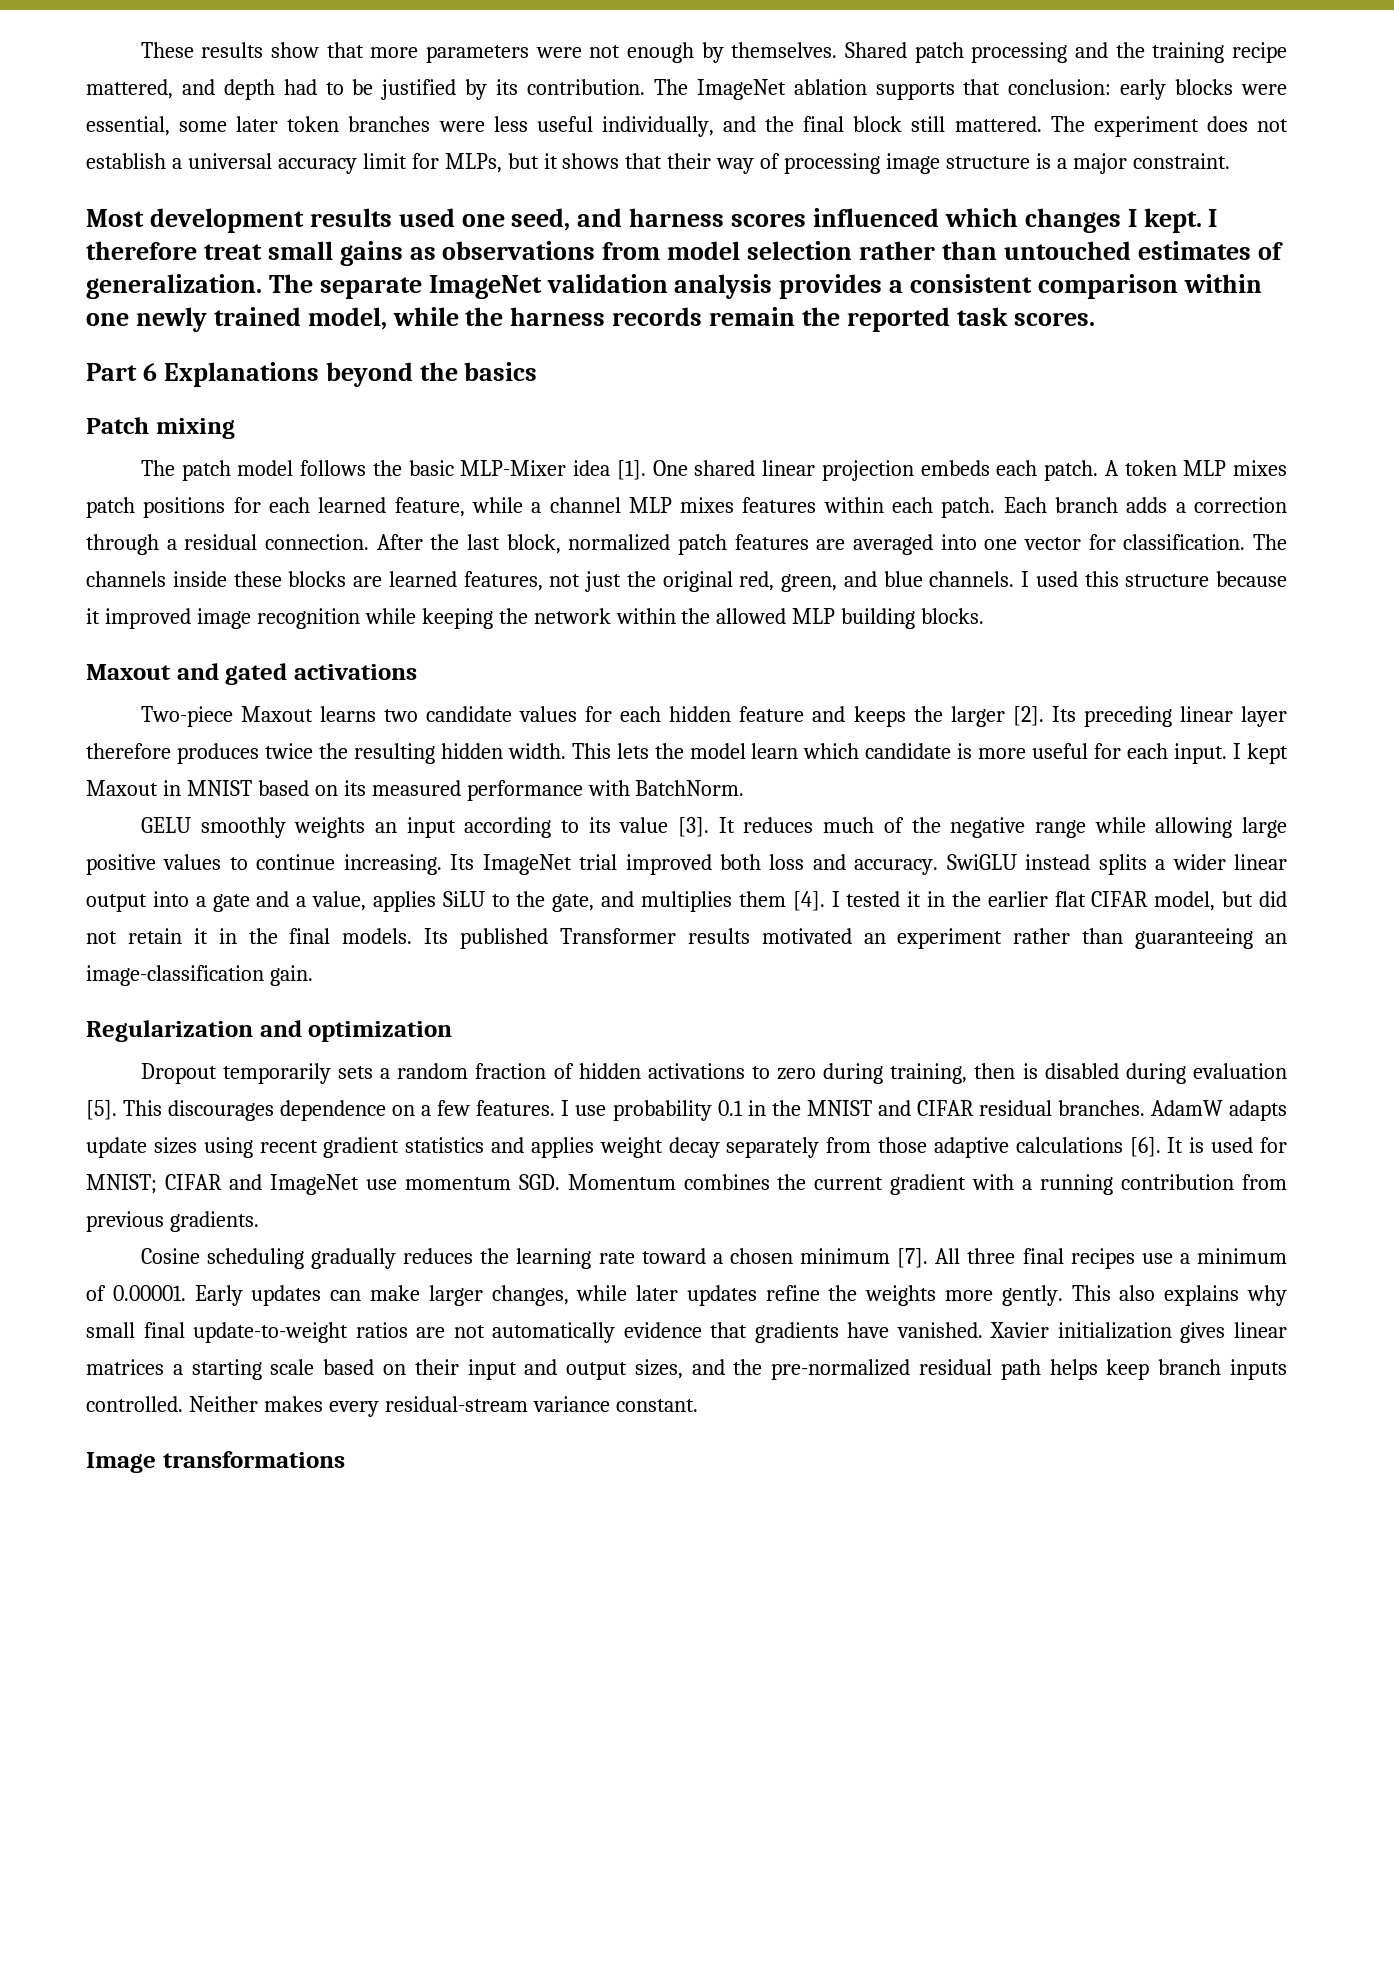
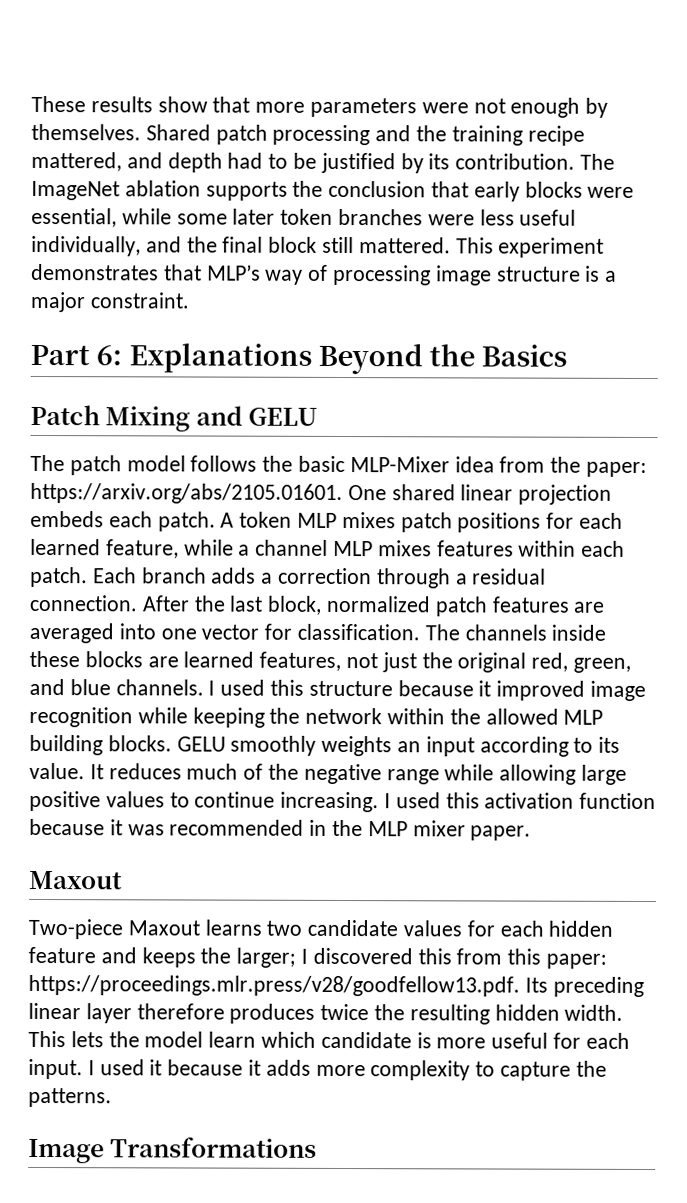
- The ImageNet ablation supports that conclusion: early blocks were essential, some later token branches were less useful individually, and the final block still mattered.
+ The ImageNet ablation supports the conclusion that early blocks were essential, while some later token branches were less useful individually, and the final block still mattered.
- The experiment does not establish a universal accuracy limit for MLPs, but it shows that their way of processing image structure is a major constraint.
+ This experiment demonstrates that MLP’s way of processing image structure is a major constraint.
- Most development results used one seed, and harness scores influenced which changes I kept. I therefore treat small gains as observations from model selection rather than untouched estimates of generalization. The separate ImageNet validation analysis provides a consistent comparison within one newly trained model, while the harness records remain the reported task scores.
- Part 6 Explanations beyond the basics
- Patch mixing
+ Part 6: Explanations Beyond the Basics
+ Patch Mixing and GELU
- The patch model follows the basic MLP-Mixer idea [1]. One shared linear projection embeds each patch.
+ The patch model follows the basic MLP-Mixer idea from the paper: https://arxiv.org/abs/2105.01601. One shared linear projection embeds each patch.
- I used this structure because it improved image recognition while keeping the network within the allowed MLP building blocks.
- Maxout and gated activations
+ I used this structure because it improved image recognition while keeping the network within the allowed MLP building blocks. GELU smoothly weights an input according to its value. It reduces much of the negative range while allowing large positive values to continue increasing. I used this activation function because it was recommended in the MLP mixer paper.
+ Maxout
- Two-piece Maxout learns two candidate values for each hidden feature and keeps the larger [2]. Its preceding linear layer therefore produces twice the resulting hidden width.
+ Two-piece Maxout learns two candidate values for each hidden feature and keeps the larger; I discovered this from this paper: https://proceedings.mlr.press/v28/goodfellow13.pdf. Its preceding linear layer therefore produces twice the resulting hidden width.
- I kept Maxout in MNIST based on its measured performance with BatchNorm.
- GELU smoothly weights an input according to its value [3]. It reduces much of the negative range while allowing large positive values to continue increasing. Its ImageNet trial improved both loss and accuracy. SwiGLU instead splits a wider linear output into a gate and a value, applies SiLU to the gate, and multiplies them [4]. I tested it in the earlier flat CIFAR model, but did not retain it in the final models. Its published Transformer results motivated an experiment rather than guaranteeing an image-classification gain.
- Regularization and optimization
- Dropout temporarily sets a random fraction of hidden activations to zero during training, then is disabled during evaluation [5]. This discourages dependence on a few features. I use probability 0.1 in the MNIST and CIFAR residual branches. AdamW adapts update sizes using recent gradient statistics and applies weight decay separately from those adaptive calculations [6]. It is used for MNIST; CIFAR and ImageNet use momentum SGD. Momentum combines the current gradient with a running contribution from previous gradients.
- Cosine scheduling gradually reduces the learning rate toward a chosen minimum [7]. All three final recipes use a minimum of 0.00001. Early updates can make larger changes, while later updates refine the weights more gently. This also explains why small final update-to-weight ratios are not automatically evidence that gradients have vanished. Xavier initialization gives linear matrices a starting scale based on their input and output sizes, and the pre-normalized residual path helps keep branch inputs controlled. Neither makes every residual-stream variance constant.
+ I used it because it adds more complexity to capture the patterns.
- Image transformations
+ Image Transformations

